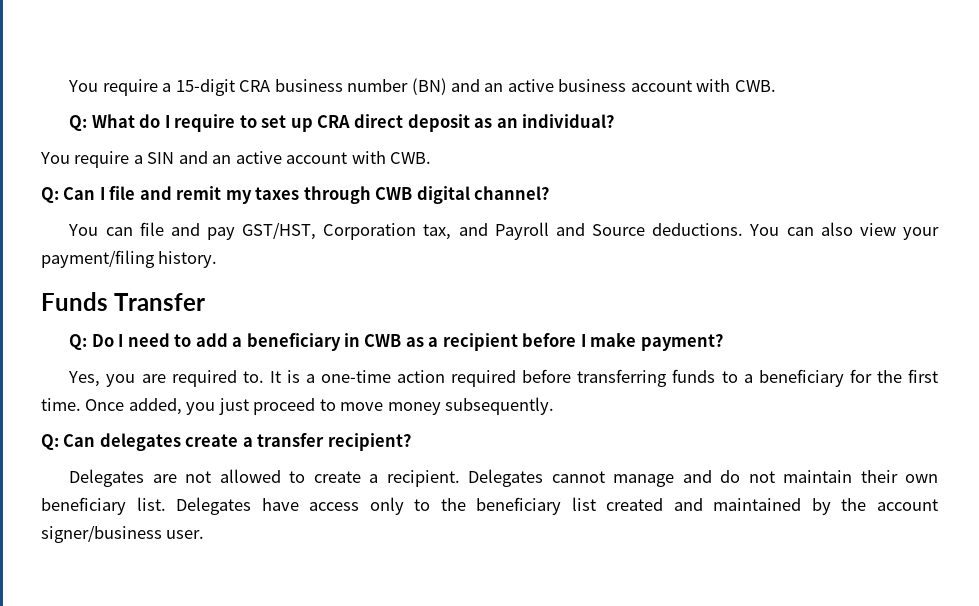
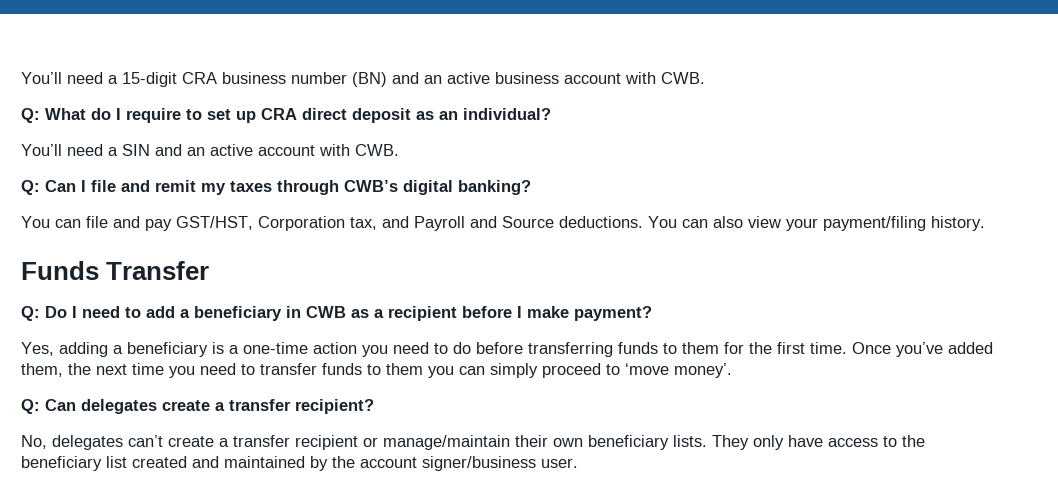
- You require a 15-digit CRA business number (BN) and an active business account with CWB.
+ You’ll need a 15-digit CRA business number (BN) and an active business account with CWB.
- You require a SIN and an active account with CWB.
+ You’ll need a SIN and an active account with CWB.
- Q: Can I file and remit my taxes through CWB digital channel?
+ Q: Can I file and remit my taxes through CWB’s digital banking?
- Yes, you are required to. It is a one-time action required before transferring funds to a beneficiary for the first time.
+ Yes, adding a beneficiary is a one-time action you need to do before transferring funds to them for the first time.
- Once added, you just proceed to move money subsequently.
+ Once you’ve added them, the next time you need to transfer funds to them you can simply proceed to ‘move money’.
- Delegates are not allowed to create a recipient. Delegates cannot manage and do not maintain their own beneficiary list. Delegates have access only to the beneficiary list created and maintained by the account signer/business user.
+ No, delegates can’t create a transfer recipient or manage/maintain their own beneficiary lists. They only have access to the beneficiary list created and maintained by the account signer/business user.

